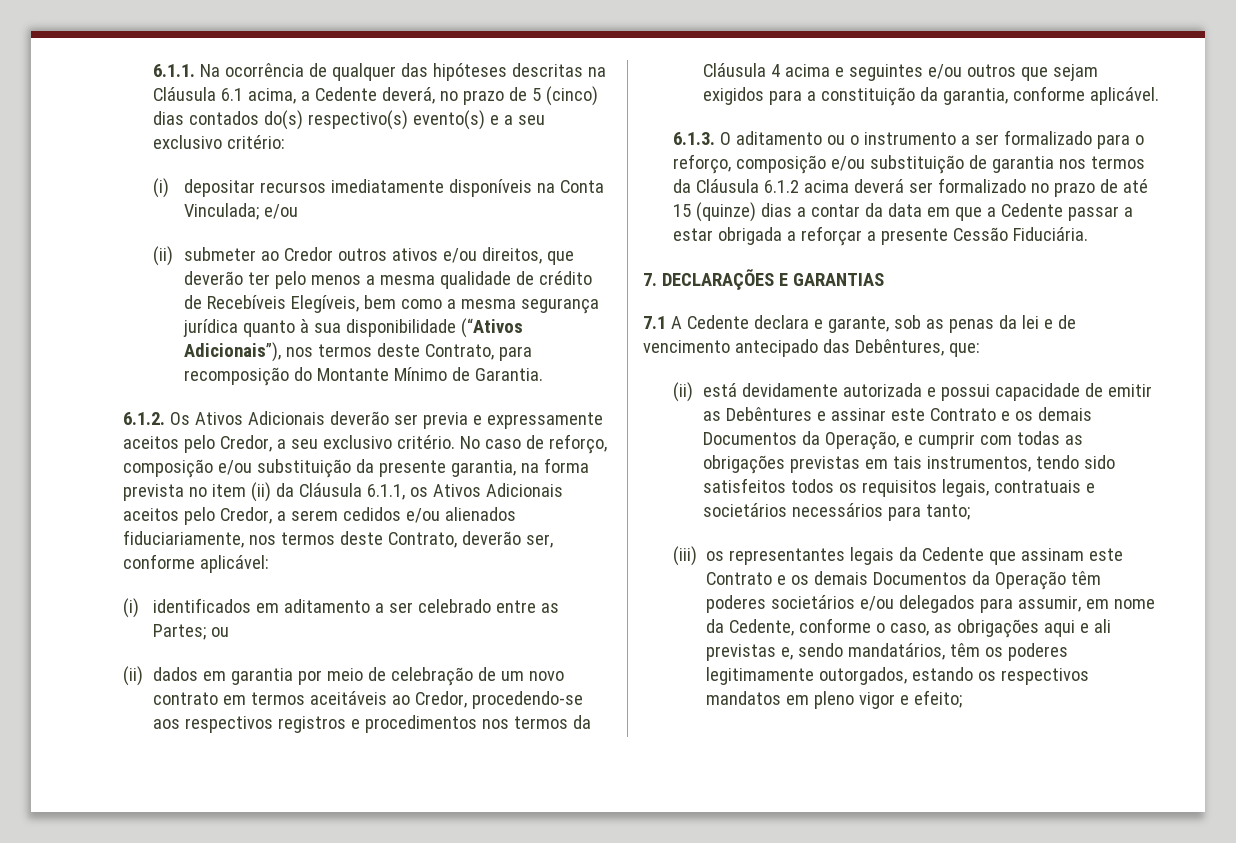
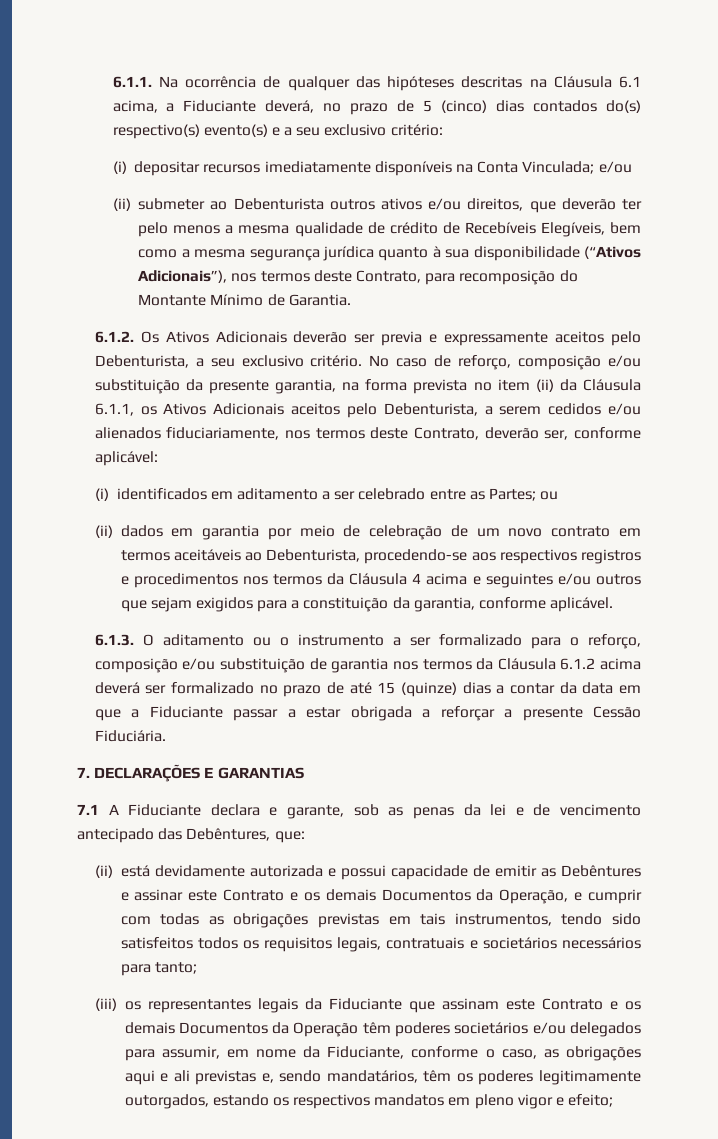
- 6.1.1. Na ocorrência de qualquer das hipóteses descritas na Cláusula 6.1 acima, a Cedente deverá, no prazo de 5 (cinco) dias contados do(s) respectivo(s) evento(s) e a seu exclusivo critério:
+ 6.1.1. Na ocorrência de qualquer das hipóteses descritas na Cláusula 6.1 acima, a Fiduciante deverá, no prazo de 5 (cinco) dias contados do(s) respectivo(s) evento(s) e a seu exclusivo critério:
- (ii) submeter ao Credor outros ativos e/ou direitos, que deverão ter pelo menos a mesma qualidade de crédito de Recebíveis Elegíveis, bem como a mesma segurança jurídica quanto à sua disponibilidade (“Ativos Adicionais”), nos termos deste Contrato, para recomposição do Montante Mínimo de Garantia.
+ (ii) submeter ao Debenturista outros ativos e/ou direitos, que deverão ter pelo menos a mesma qualidade de crédito de Recebíveis Elegíveis, bem como a mesma segurança jurídica quanto à sua disponibilidade (“Ativos Adicionais”), nos termos deste Contrato, para recomposição do Montante Mínimo de Garantia.
- 6.1.2. Os Ativos Adicionais deverão ser previa e expressamente aceitos pelo Credor, a seu exclusivo critério.
+ 6.1.2. Os Ativos Adicionais deverão ser previa e expressamente aceitos pelo Debenturista, a seu exclusivo critério.
- No caso de reforço, composição e/ou substituição da presente garantia, na forma prevista no item (ii) da Cláusula 6.1.1, os Ativos Adicionais aceitos pelo Credor, a serem cedidos e/ou alienados fiduciariamente, nos termos deste Contrato, deverão ser, conforme aplicável:
+ No caso de reforço, composição e/ou substituição da presente garantia, na forma prevista no item (ii) da Cláusula 6.1.1, os Ativos Adicionais aceitos pelo Debenturista, a serem cedidos e/ou alienados fiduciariamente, nos termos deste Contrato, deverão ser, conforme aplicável:
- (ii) dados em garantia por meio de celebração de um novo contrato em termos aceitáveis ao Credor, procedendo-se aos respectivos registros e procedimentos nos termos da Cláusula 4 acima e seguintes e/ou outros que sejam exigidos para a constituição da garantia, conforme aplicável.
+ (ii) dados em garantia por meio de celebração de um novo contrato em termos aceitáveis ao Debenturista, procedendo-se aos respectivos registros e procedimentos nos termos da Cláusula 4 acima e seguintes e/ou outros que sejam exigidos para a constituição da garantia, conforme aplicável.
- 6.1.3. O aditamento ou o instrumento a ser formalizado para o reforço, composição e/ou substituição de garantia nos termos da Cláusula 6.1.2 acima deverá ser formalizado no prazo de até 15 (quinze) dias a contar da data em que a Cedente passar a estar obrigada a reforçar a presente Cessão Fiduciária.
+ 6.1.3. O aditamento ou o instrumento a ser formalizado para o reforço, composição e/ou substituição de garantia nos termos da Cláusula 6.1.2 acima deverá ser formalizado no prazo de até 15 (quinze) dias a contar da data em que a Fiduciante passar a estar obrigada a reforçar a presente Cessão Fiduciária.
- 7.1 A Cedente declara e garante, sob as penas da lei e de vencimento antecipado das Debêntures, que:
+ 7.1 A Fiduciante declara e garante, sob as penas da lei e de vencimento antecipado das Debêntures, que:
- (iii) os representantes legais da Cedente que assinam este Contrato e os demais Documentos da Operação têm poderes societários e/ou delegados para assumir, em nome da Cedente, conforme o caso, as obrigações aqui e ali previstas e, sendo mandatários, têm os poderes legitimamente outorgados, estando os respectivos mandatos em pleno vigor e efeito;
+ (iii) os representantes legais da Fiduciante que assinam este Contrato e os demais Documentos da Operação têm poderes societários e/ou delegados para assumir, em nome da Fiduciante, conforme o caso, as obrigações aqui e ali previstas e, sendo mandatários, têm os poderes legitimamente outorgados, estando os respectivos mandatos em pleno vigor e efeito;

